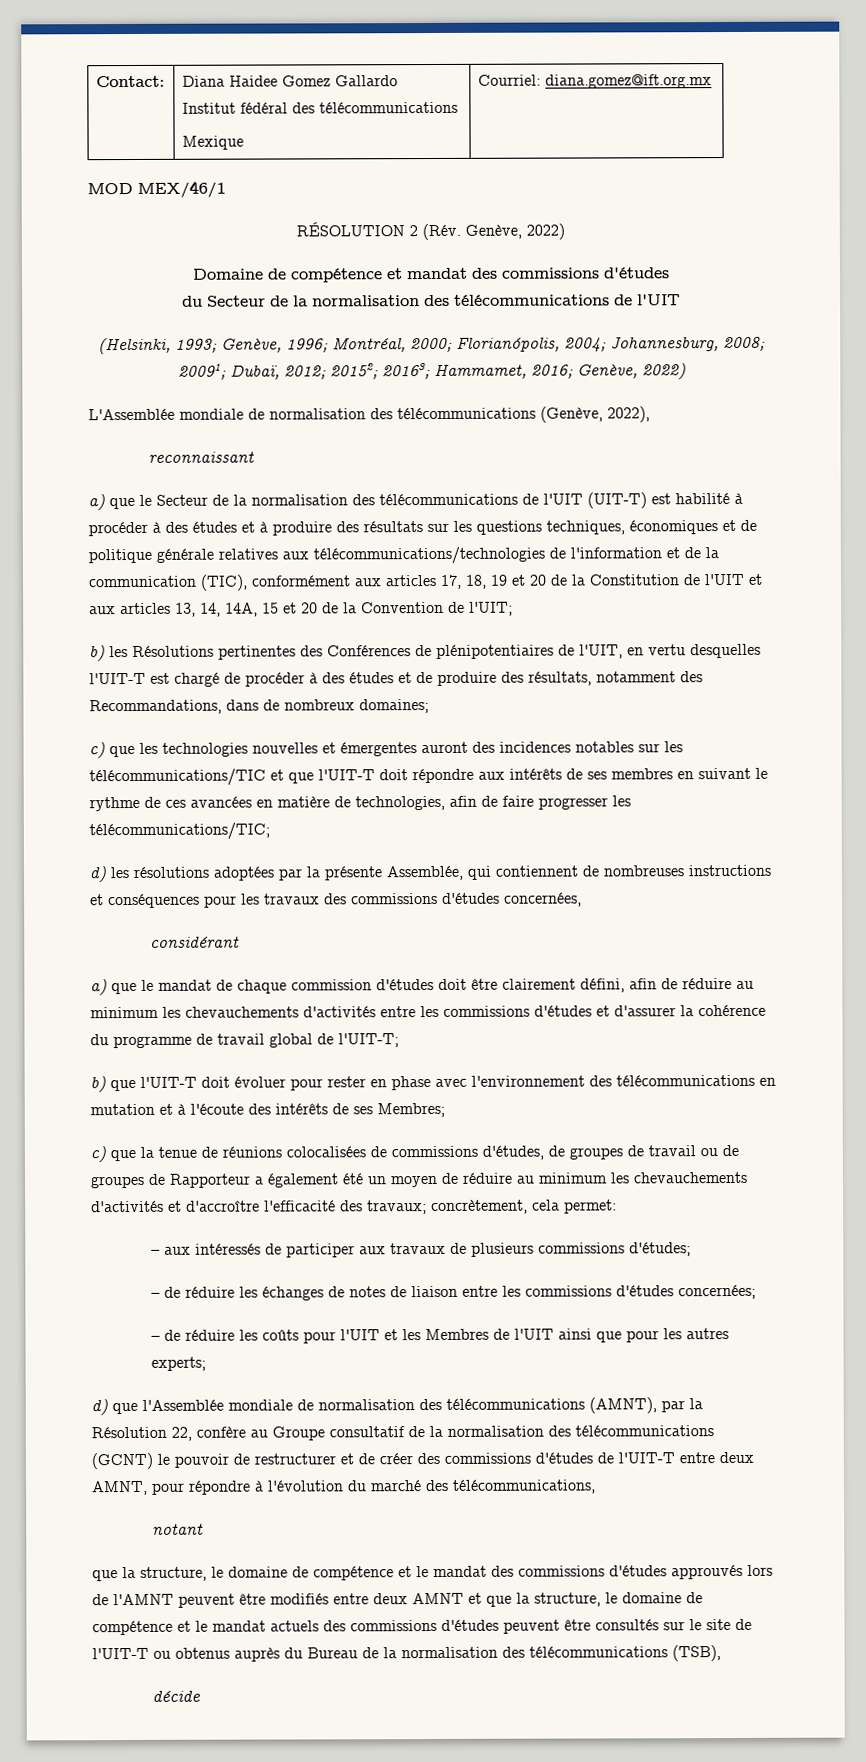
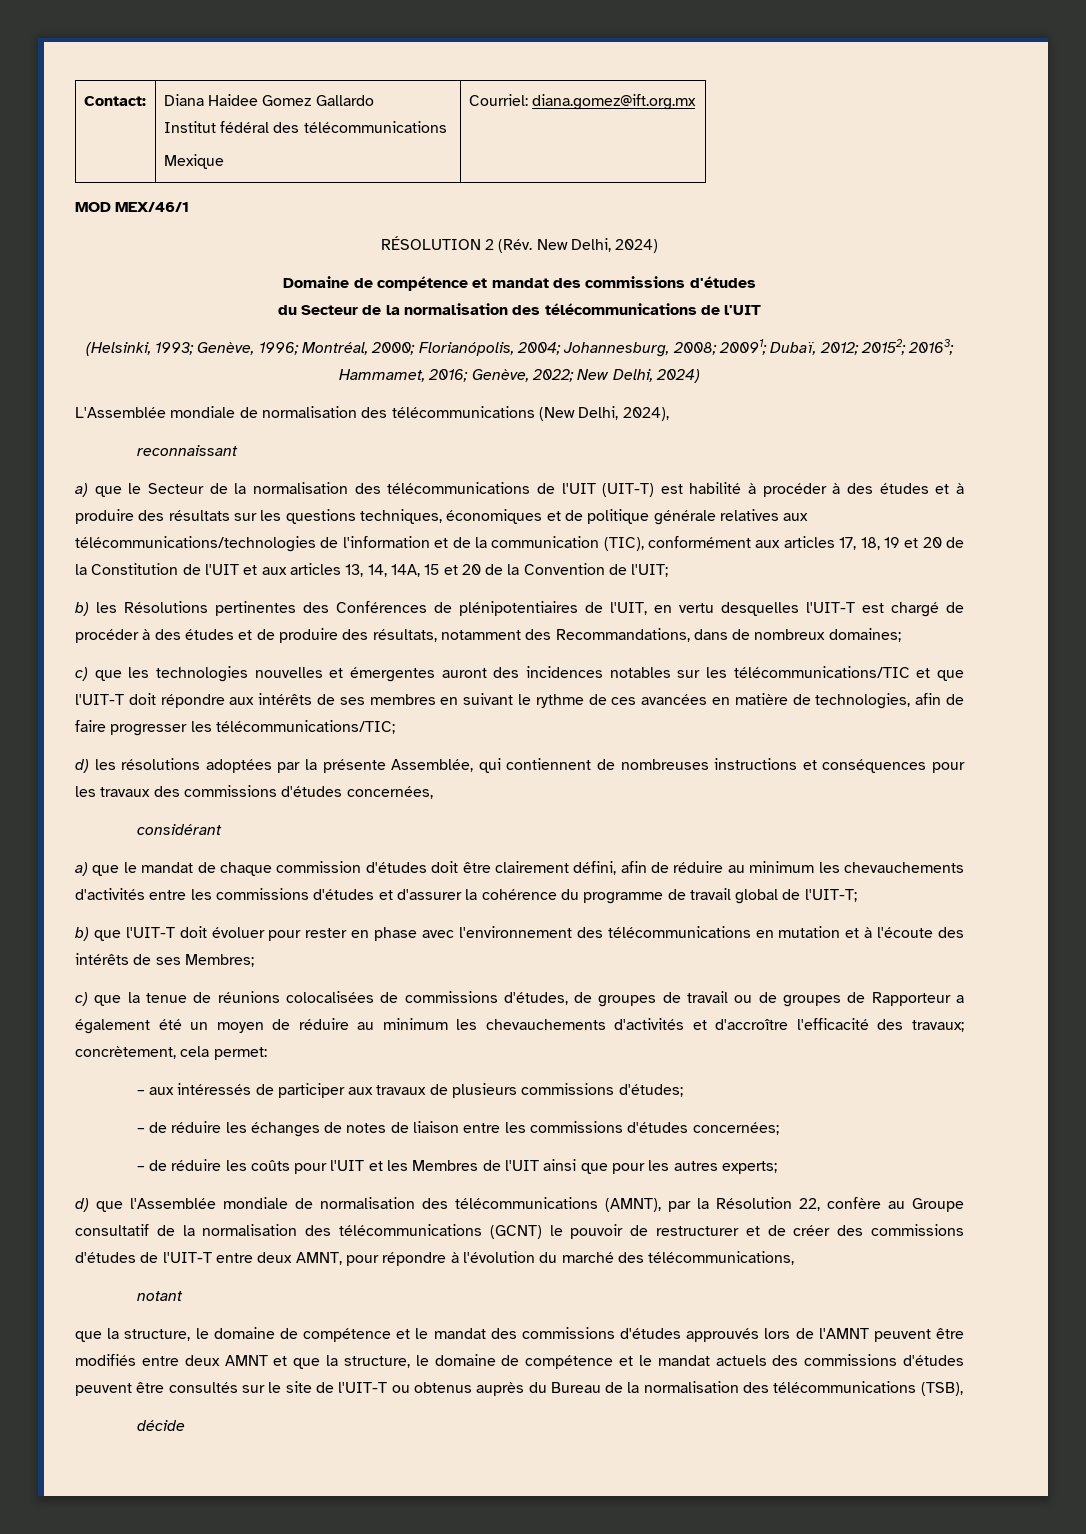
- RÉSOLUTION 2 (Rév. Genève, 2022)
+ RÉSOLUTION 2 (Rév. New Delhi, 2024)
- (Helsinki, 1993; Genève, 1996; Montréal, 2000; Florianópolis, 2004; Johannesburg, 2008; 20091; Dubaï, 2012; 20152; 20163; Hammamet, 2016; Genève, 2022)
+ (Helsinki, 1993; Genève, 1996; Montréal, 2000; Florianópolis, 2004; Johannesburg, 2008; 20091; Dubaï, 2012; 20152; 20163; Hammamet, 2016; Genève, 2022; New Delhi, 2024)
- L'Assemblée mondiale de normalisation des télécommunications (Genève, 2022),
+ L'Assemblée mondiale de normalisation des télécommunications (New Delhi, 2024),

